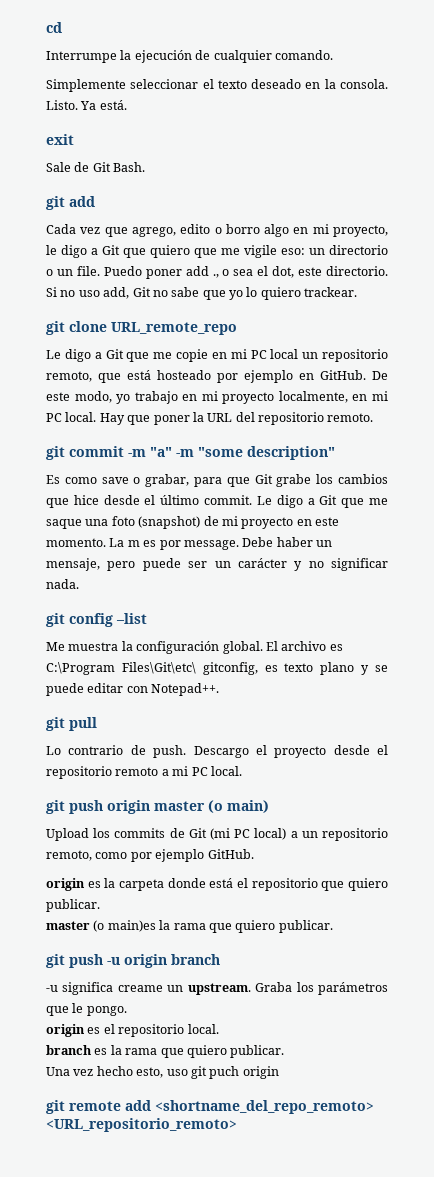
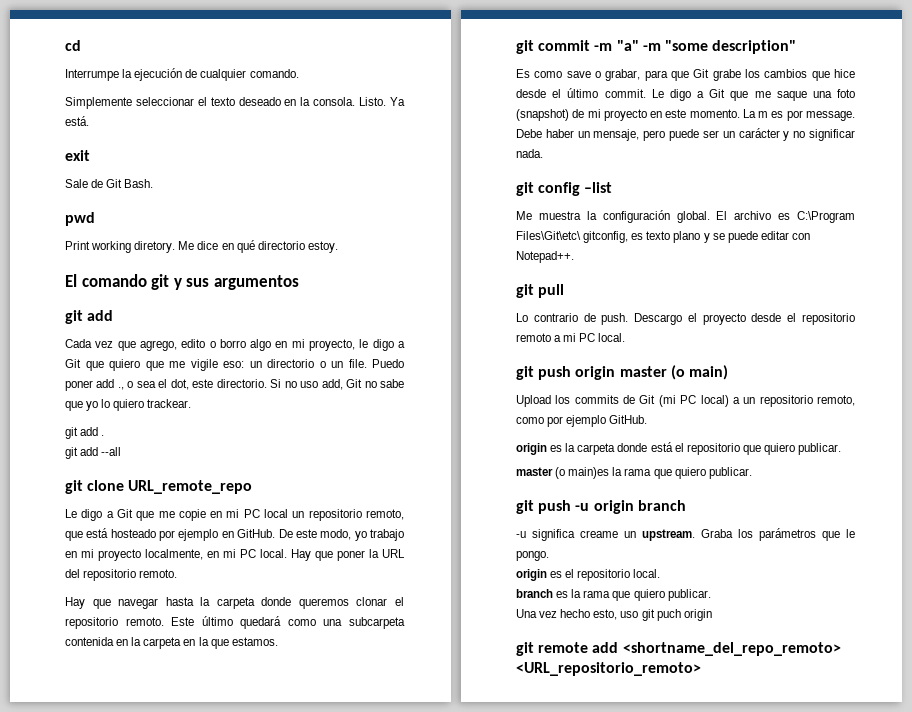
+ pwd
+ Print working diretory. Me dice en qué directorio estoy.
+ El comando git y sus argumentos
+ git add .
+ git add --all
+ Hay que navegar hasta la carpeta donde queremos clonar el repositorio remoto. Este último quedará como una subcarpeta contenida en la carpeta en la que estamos.

